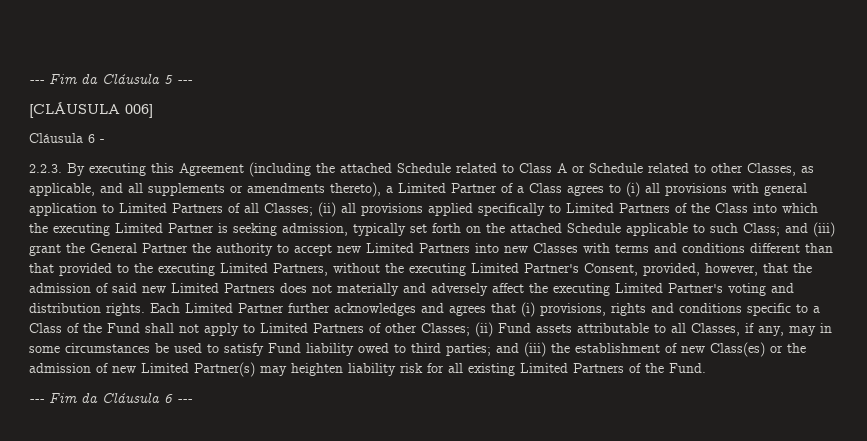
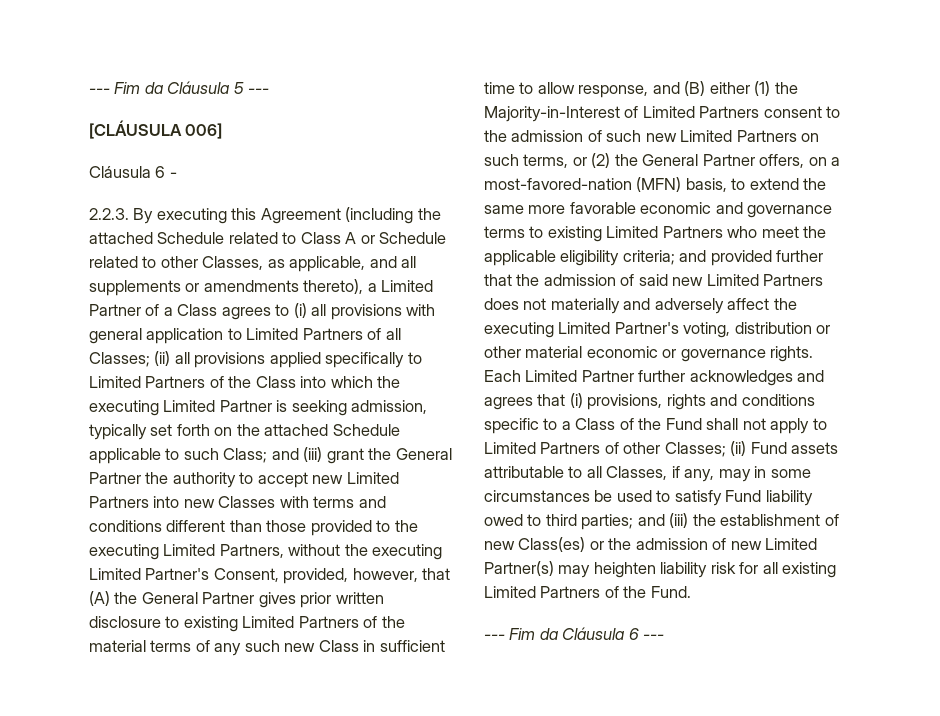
- and (iii) grant the General Partner the authority to accept new Limited Partners into new Classes with terms and conditions different than that provided to the executing Limited Partners, without the executing Limited Partner's Consent, provided, however, that the admission of said new Limited Partners does not materially and adversely affect the executing Limited Partner's voting and distribution rights.
+ and (iii) grant the General Partner the authority to accept new Limited Partners into new Classes with terms and conditions different than those provided to the executing Limited Partners, without the executing Limited Partner's Consent, provided, however, that (A) the General Partner gives prior written disclosure to existing Limited Partners of the material terms of any such new Class in sufficient time to allow response, and (B) either (1) the Majority-in-Interest of Limited Partners consent to the admission of such new Limited Partners on such terms, or (2) the General Partner offers, on a most-favored-nation (MFN) basis, to extend the same more favorable economic and governance terms to existing Limited Partners who meet the applicable eligibility criteria; and provided further that the admission of said new Limited Partners does not materially and adversely affect the executing Limited Partner's voting, distribution or other material economic or governance rights.

